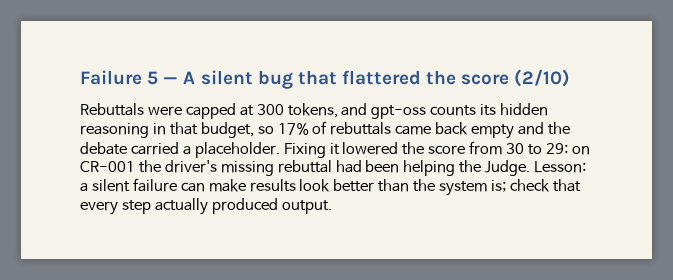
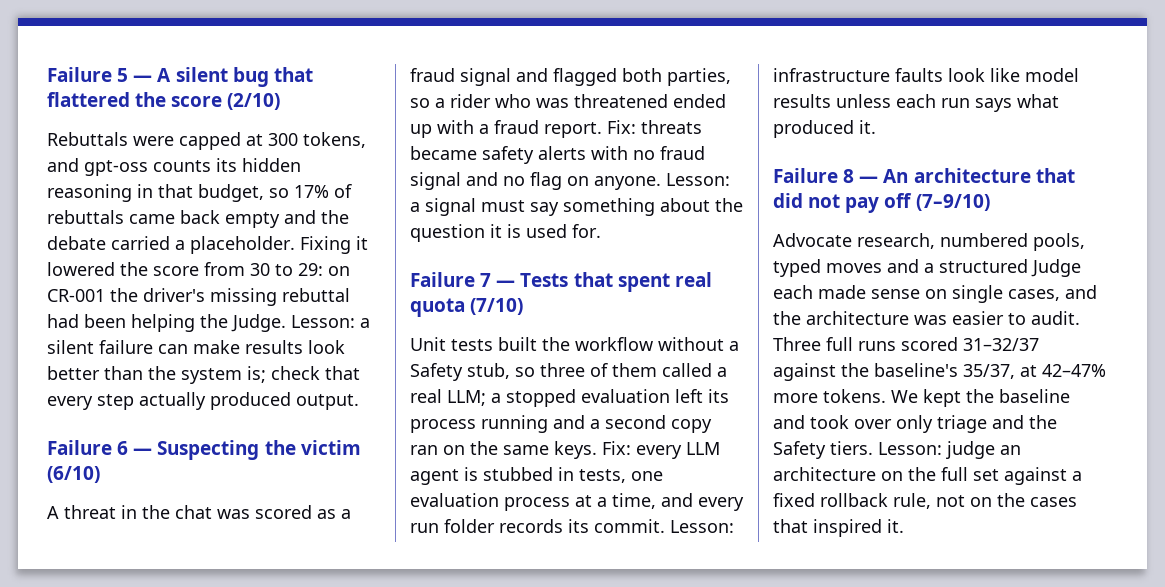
+ Failure 6 — Suspecting the victim (6/10)
+ A threat in the chat was scored as a fraud signal and flagged both parties, so a rider who was threatened ended up with a fraud report. Fix: threats became safety alerts with no fraud signal and no flag on anyone. Lesson: a signal must say something about the question it is used for.
+ Failure 7 — Tests that spent real quota (7/10)
+ Unit tests built the workflow without a Safety stub, so three of them called a real LLM; a stopped evaluation left its process running and a second copy ran on the same keys. Fix: every LLM agent is stubbed in tests, one evaluation process at a time, and every run folder records its commit. Lesson: infrastructure faults look like model results unless each run says what produced it.
+ Failure 8 — An architecture that did not pay off (7–9/10)
+ Advocate research, numbered pools, typed moves and a structured Judge each made sense on single cases, and the architecture was easier to audit. Three full runs scored 31–32/37 against the baseline's 35/37, at 42–47% more tokens. We kept the baseline and took over only triage and the Safety tiers. Lesson: judge an architecture on the full set against a fixed rollback rule, not on the cases that inspired it.

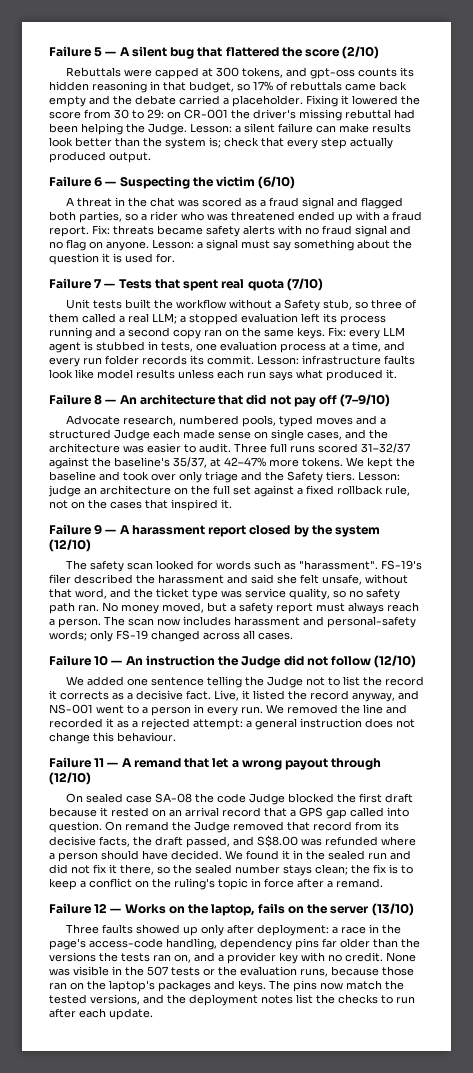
+ Failure 9 — A harassment report closed by the system (12/10)
+ The safety scan looked for words such as "harassment". FS-19's filer described the harassment and said she felt unsafe, without that word, and the ticket type was service quality, so no safety path ran. No money moved, but a safety report must always reach a person. The scan now includes harassment and personal-safety words; only FS-19 changed across all cases.
+ Failure 10 — An instruction the Judge did not follow (12/10)
+ We added one sentence telling the Judge not to list the record it corrects as a decisive fact. Live, it listed the record anyway, and NS-001 went to a person in every run. We removed the line and recorded it as a rejected attempt: a general instruction does not change this behaviour.
+ Failure 11 — A remand that let a wrong payout through (12/10)
+ On sealed case SA-08 the code Judge blocked the first draft because it rested on an arrival record that a GPS gap called into question. On remand the Judge removed that record from its decisive facts, the draft passed, and S$8.00 was refunded where a person should have decided. We found it in the sealed run and did not fix it there, so the sealed number stays clean; the fix is to keep a conflict on the ruling's topic in force after a remand.
+ Failure 12 — Works on the laptop, fails on the server (13/10)
+ Three faults showed up only after deployment: a race in the page's access-code handling, dependency pins far older than the versions the tests ran on, and a provider key with no credit. None was visible in the 507 tests or the evaluation runs, because those ran on the laptop's packages and keys. The pins now match the tested versions, and the deployment notes list the checks to run after each update.

